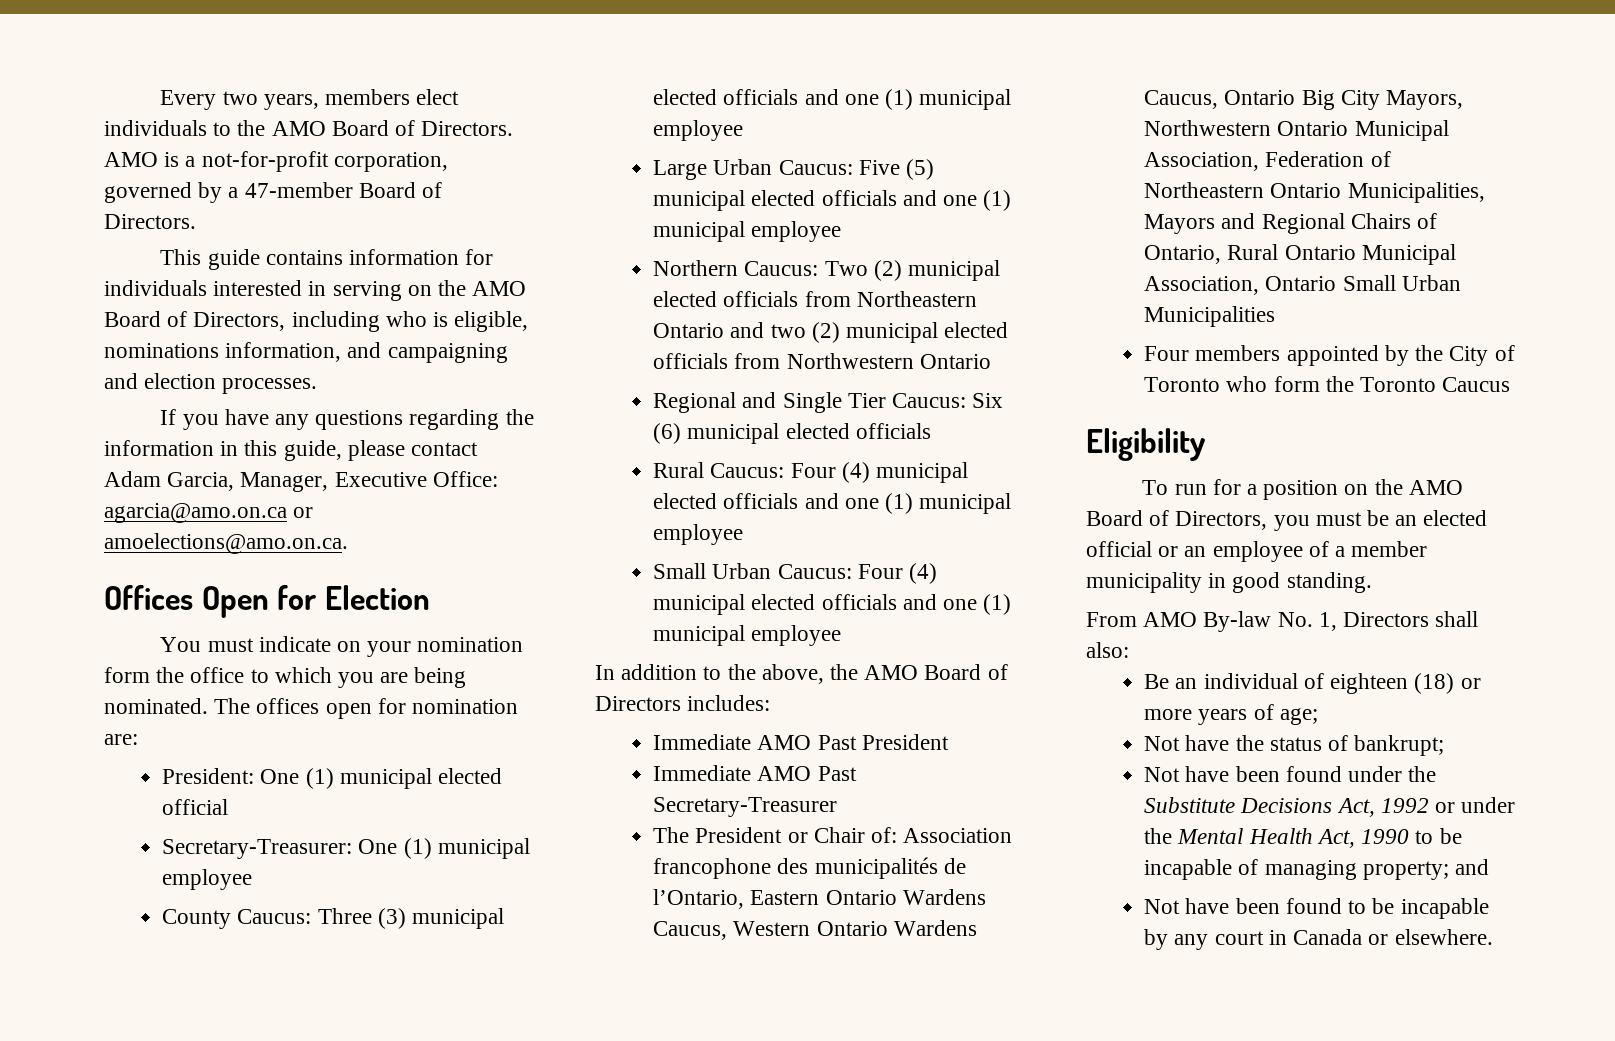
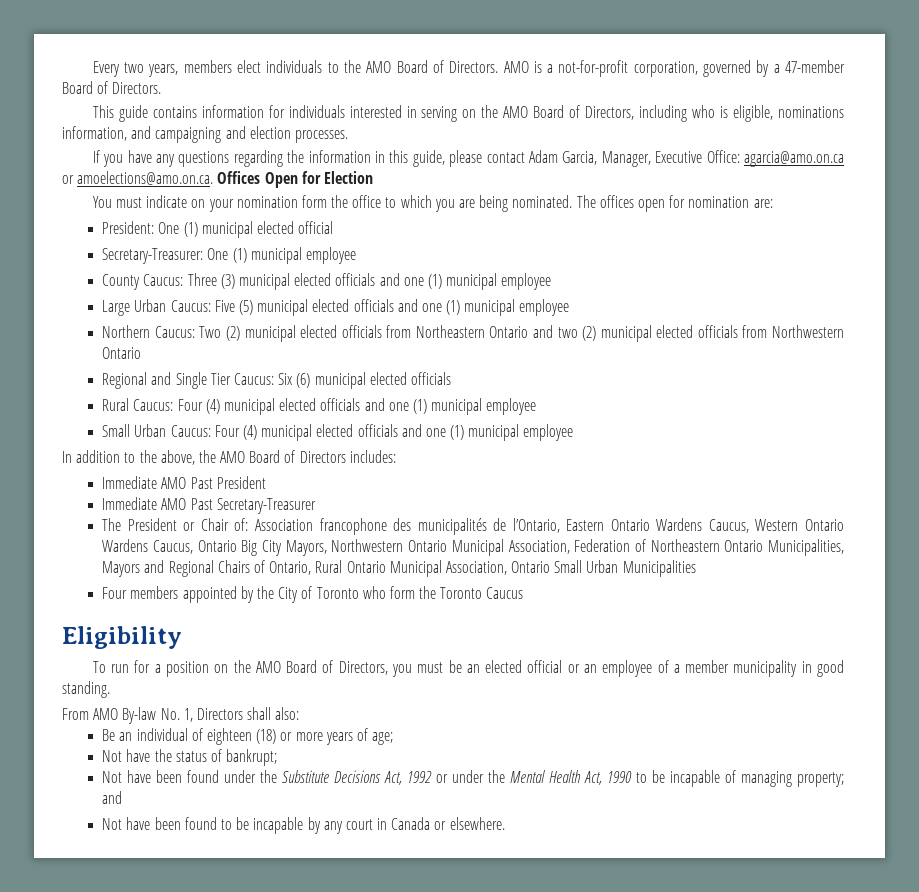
- If you have any questions regarding the information in this guide, please contact Adam Garcia, Manager, Executive Office: agarcia@amo.on.ca or amoelections@amo.on.ca.
- Offices Open for Election
+ If you have any questions regarding the information in this guide, please contact Adam Garcia, Manager, Executive Office: agarcia@amo.on.ca or amoelections@amo.on.ca. Offices Open for Election

